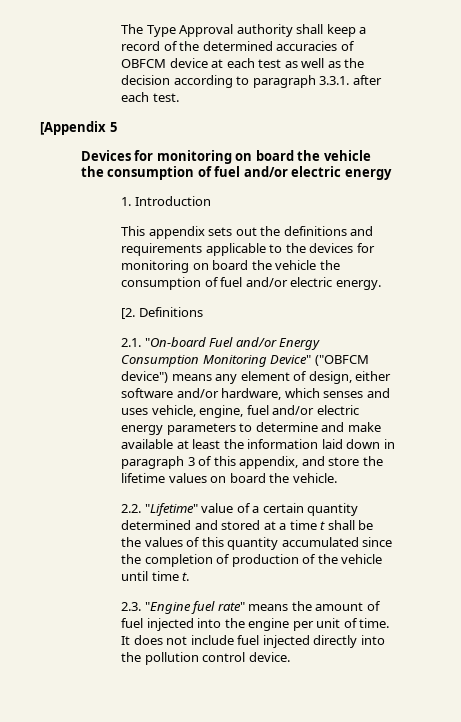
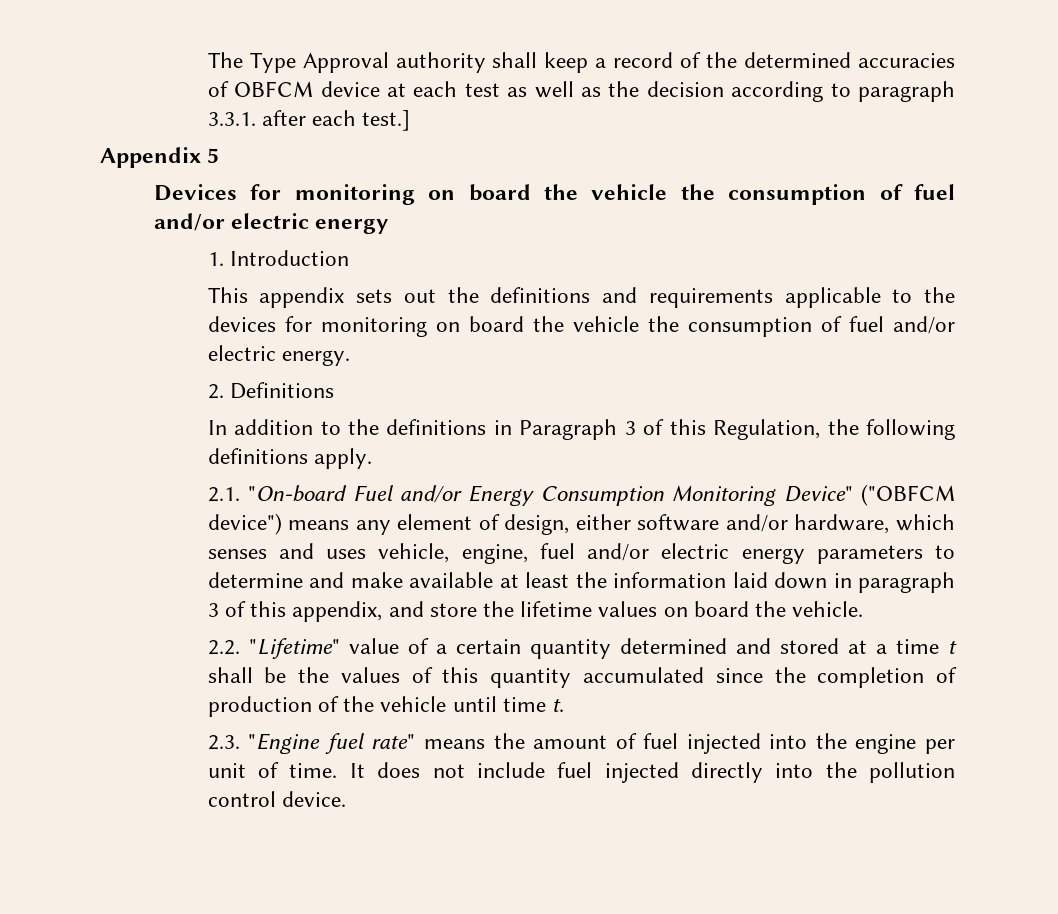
- The Type Approval authority shall keep a record of the determined accuracies of OBFCM device at each test as well as the decision according to paragraph 3.3.1. after each test.
- [Appendix 5
+ The Type Approval authority shall keep a record of the determined accuracies of OBFCM device at each test as well as the decision according to paragraph 3.3.1. after each test.]
+ Appendix 5
- [2. Definitions
+ 2. Definitions
+ In addition to the definitions in Paragraph 3 of this Regulation, the following definitions apply.

